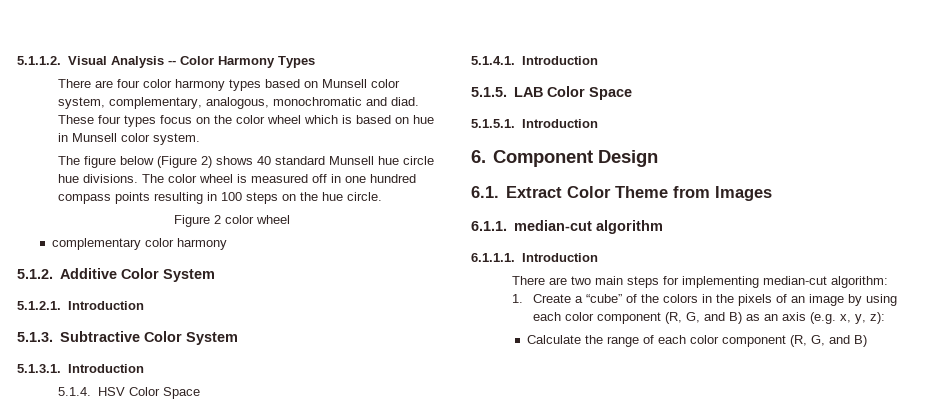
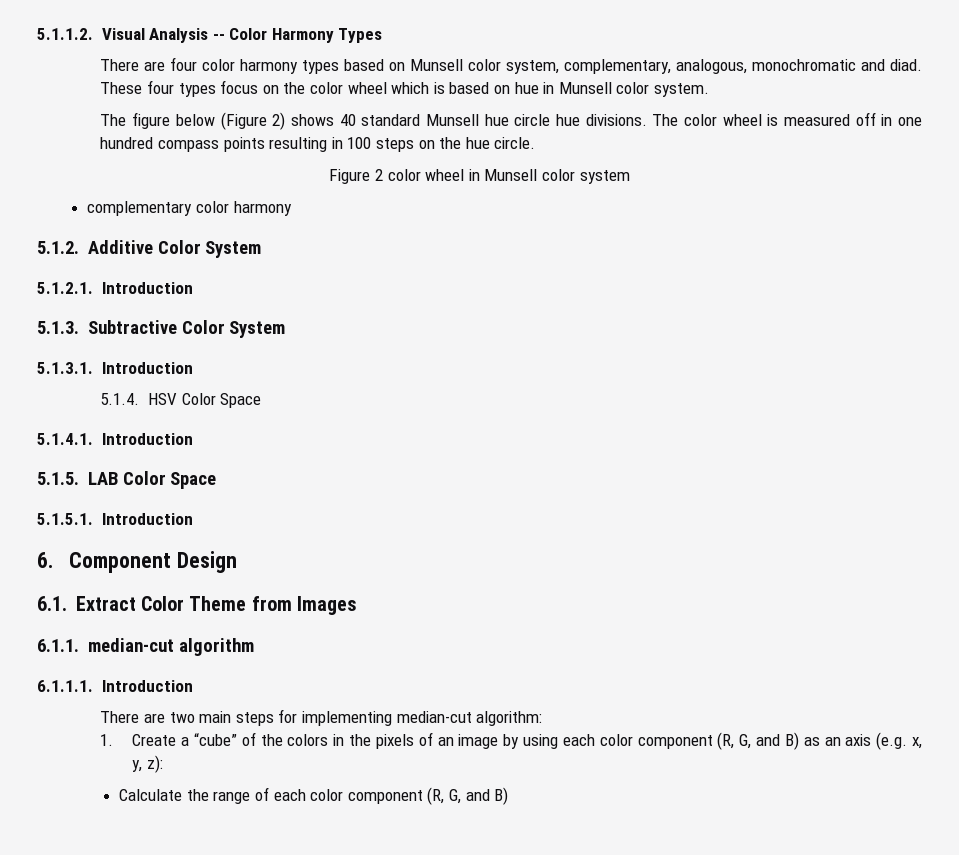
- Figure 2 color wheel
+ Figure 2 color wheel in Munsell color system

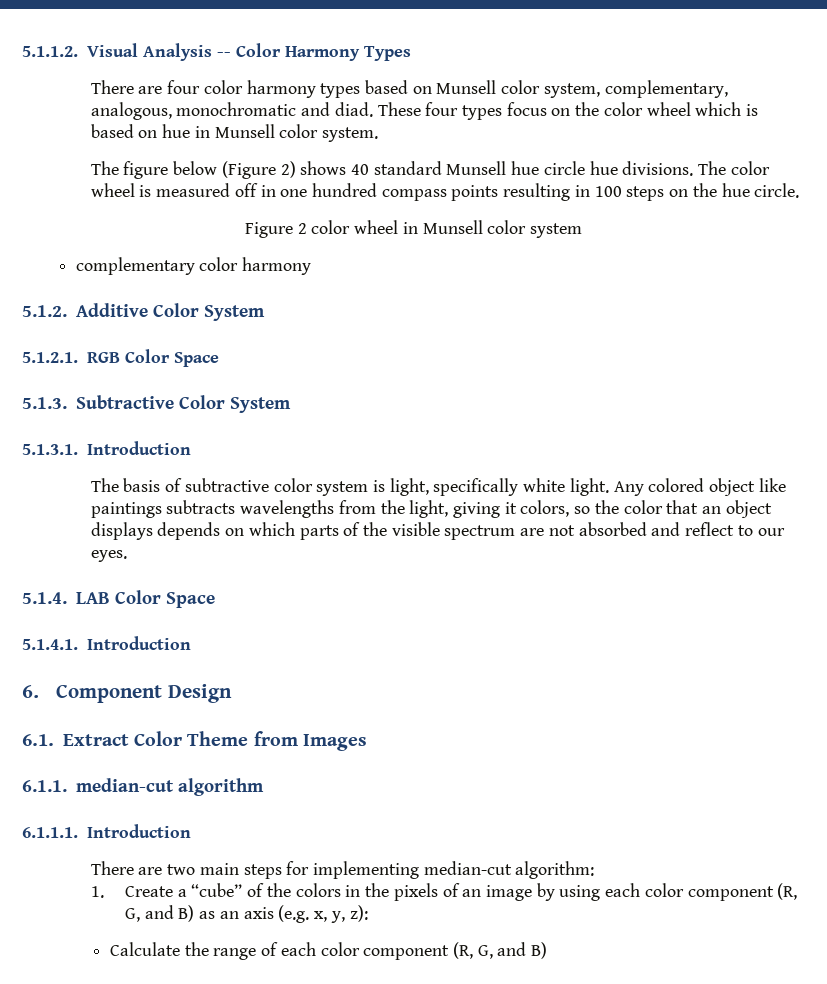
- 5.1.2.1. Introduction
+ 5.1.2.1. RGB Color Space
- 5.1.4. HSV Color Space
- 5.1.4.1. Introduction
- 5.1.5. LAB Color Space
+ The basis of subtractive color system is light, specifically white light. Any colored object like paintings subtracts wavelengths from the light, giving it colors, so the color that an object displays depends on which parts of the visible spectrum are not absorbed and reflect to our eyes.
+ 5.1.4. LAB Color Space
- 5.1.5.1. Introduction
+ 5.1.4.1. Introduction

